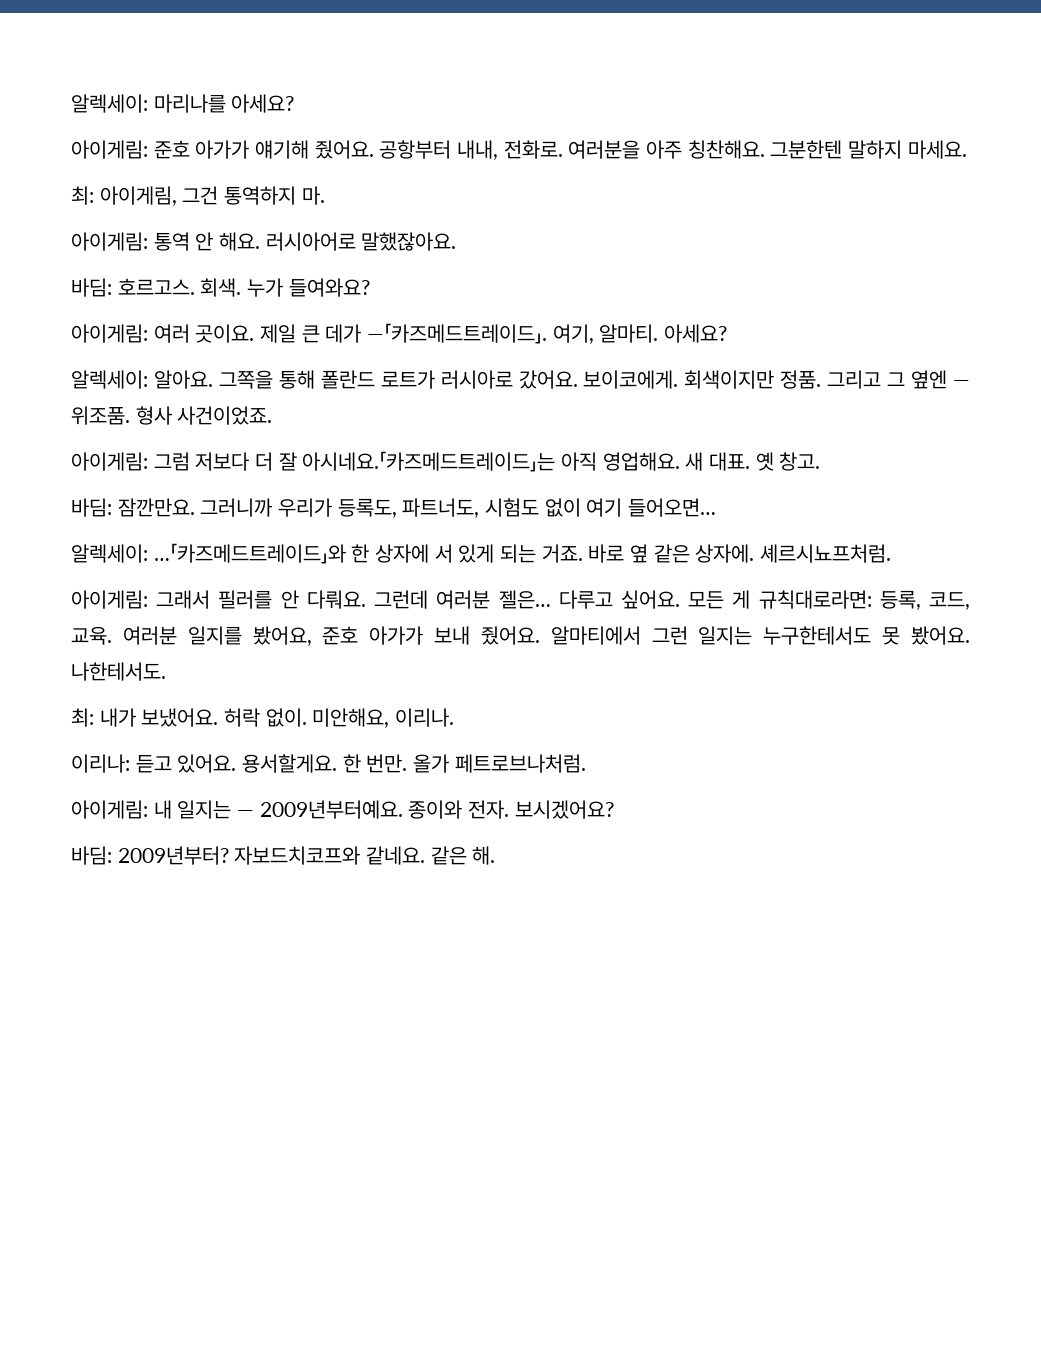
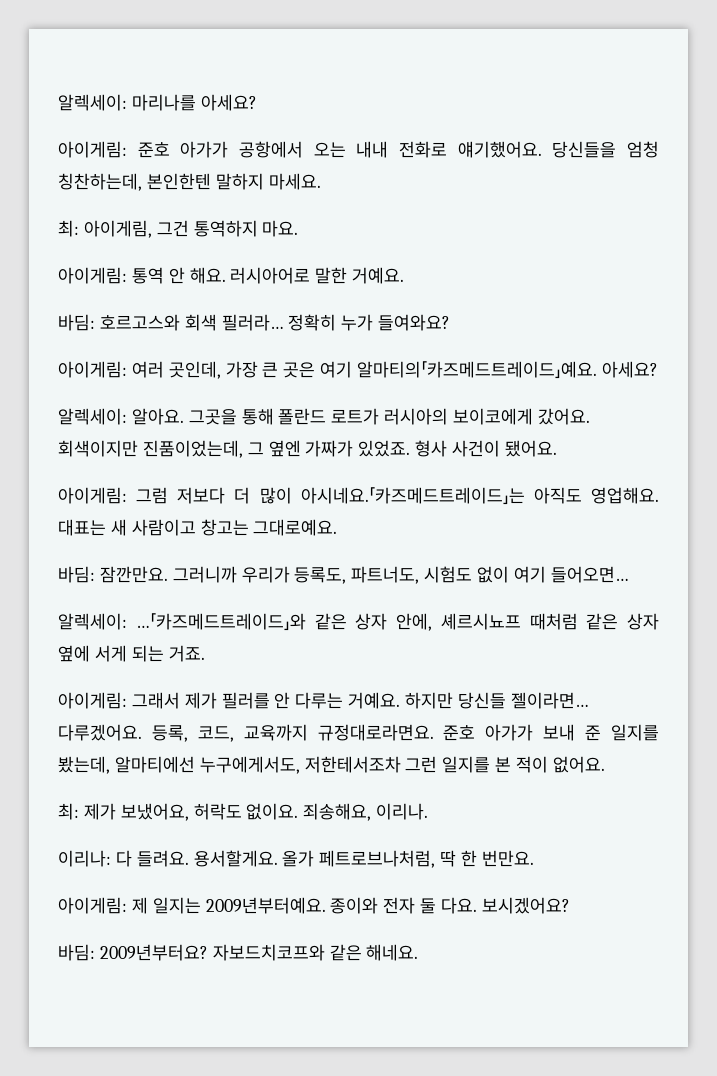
- 아이게림: 준호 아가가 얘기해 줬어요. 공항부터 내내, 전화로. 여러분을 아주 칭찬해요. 그분한텐 말하지 마세요.
+ 아이게림: 준호 아가가 공항에서 오는 내내 전화로 얘기했어요. 당신들을 엄청 칭찬하는데, 본인한텐 말하지 마세요.
- 최: 아이게림, 그건 통역하지 마.
+ 최: 아이게림, 그건 통역하지 마요.
- 러시아어로 말했잖아요.
- 바딤: 호르고스. 회색. 누가 들여와요?
+ 러시아어로 말한 거예요.
+ 바딤: 호르고스와 회색 필러라… 정확히 누가 들여와요?
- 아이게림: 여러 곳이요. 제일 큰 데가 —「카즈메드트레이드」. 여기, 알마티.
+ 아이게림: 여러 곳인데, 가장 큰 곳은 여기 알마티의「카즈메드트레이드」예요.
- 그쪽을 통해 폴란드 로트가 러시아로 갔어요. 보이코에게. 회색이지만 정품. 그리고 그 옆엔 — 위조품. 형사 사건이었죠.
+ 그곳을 통해 폴란드 로트가 러시아의 보이코에게 갔어요. 회색이지만 진품이었는데, 그 옆엔 가짜가 있었죠. 형사 사건이 됐어요.
- 아이게림: 그럼 저보다 더 잘 아시네요.
+ 아이게림: 그럼 저보다 더 많이 아시네요.
- 「카즈메드트레이드」는 아직 영업해요. 새 대표. 옛 창고.
+ 「카즈메드트레이드」는 아직도 영업해요. 대표는 새 사람이고 창고는 그대로예요.
- 「카즈메드트레이드」와 한 상자에 서 있게 되는 거죠. 바로 옆 같은 상자에. 셰르시뇨프처럼.
+ 「카즈메드트레이드」와 같은 상자 안에, 셰르시뇨프 때처럼 같은 상자 옆에 서게 되는 거죠.
- 아이게림: 그래서 필러를 안 다뤄요. 그런데 여러분 젤은… 다루고 싶어요. 모든 게 규칙대로라면: 등록, 코드, 교육. 여러분 일지를 봤어요, 준호 아가가 보내 줬어요. 알마티에서 그런 일지는 누구한테서도 못 봤어요. 나한테서도.
- 최: 내가 보냈어요. 허락 없이. 미안해요, 이리나.
- 이리나: 듣고 있어요. 용서할게요. 한 번만. 올가 페트로브나처럼.
- 아이게림: 내 일지는 — 2009년부터예요. 종이와 전자. 보시겠어요?
- 바딤: 2009년부터? 자보드치코프와 같네요. 같은 해.
+ 아이게림: 그래서 제가 필러를 안 다루는 거예요. 하지만 당신들 젤이라면… 다루겠어요. 등록, 코드, 교육까지 규정대로라면요. 준호 아가가 보내 준 일지를 봤는데, 알마티에선 누구에게서도, 저한테서조차 그런 일지를 본 적이 없어요.
+ 최: 제가 보냈어요, 허락도 없이요. 죄송해요, 이리나.
+ 이리나: 다 들려요. 용서할게요. 올가 페트로브나처럼, 딱 한 번만요.
+ 아이게림: 제 일지는 2009년부터예요. 종이와 전자 둘 다요. 보시겠어요?
+ 바딤: 2009년부터요? 자보드치코프와 같은 해네요.

